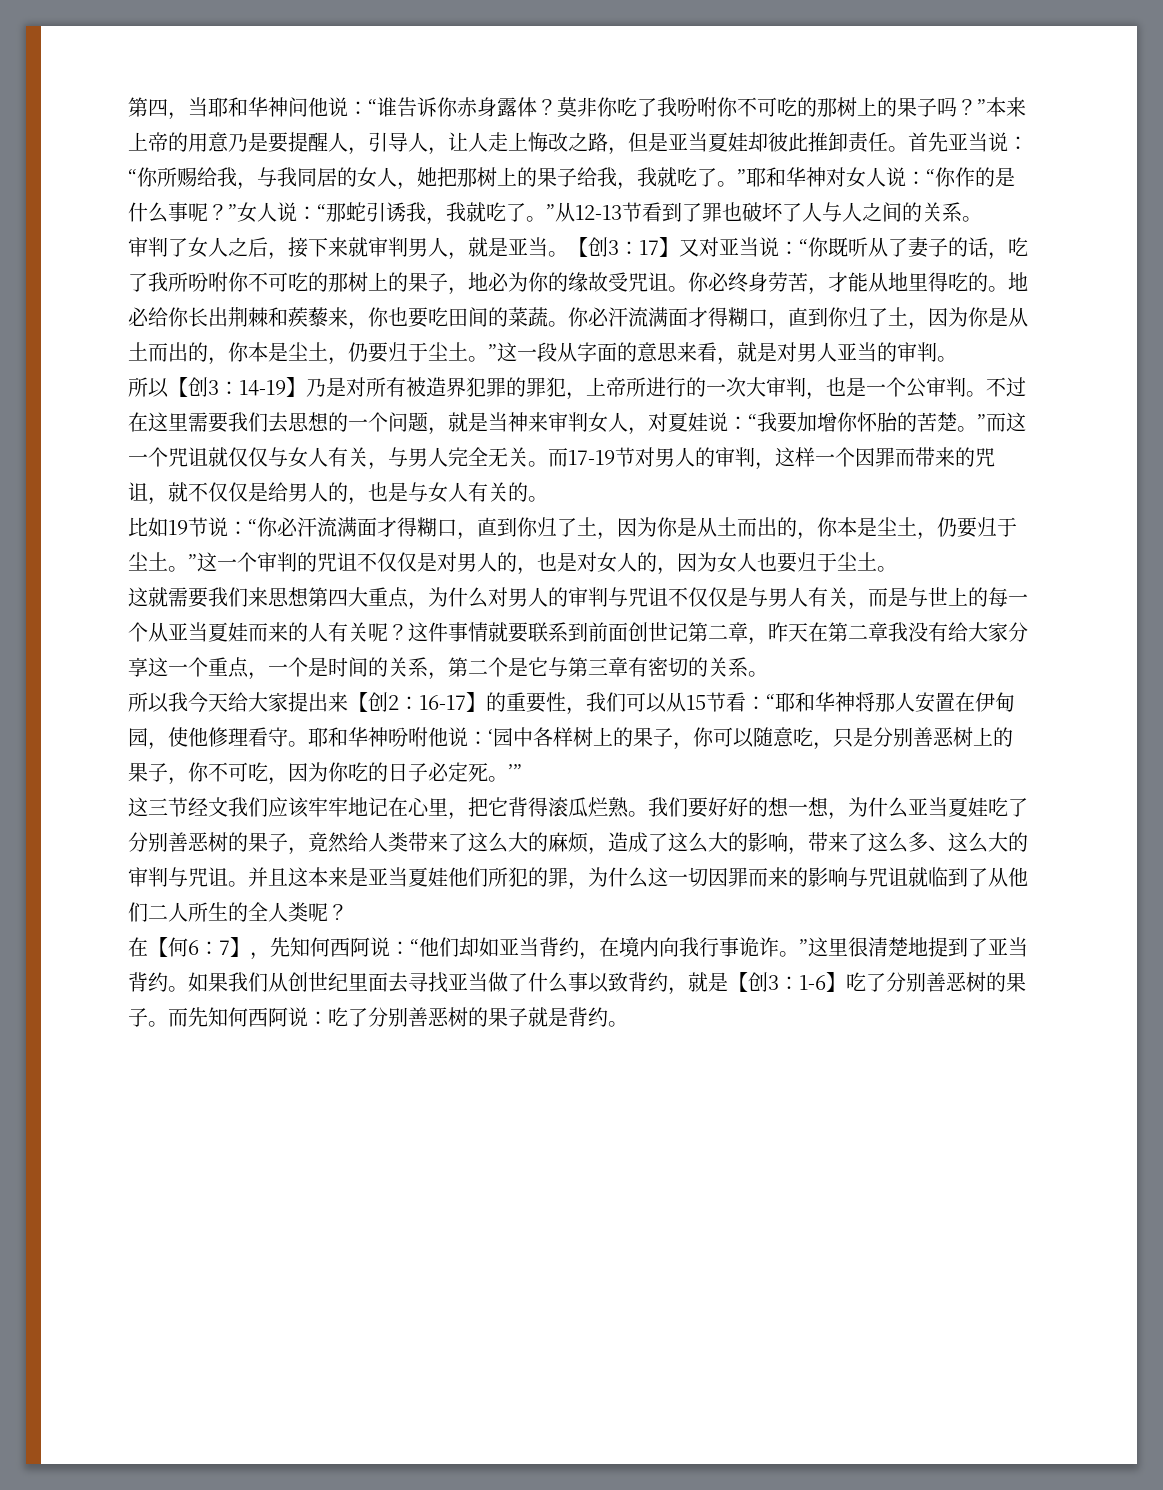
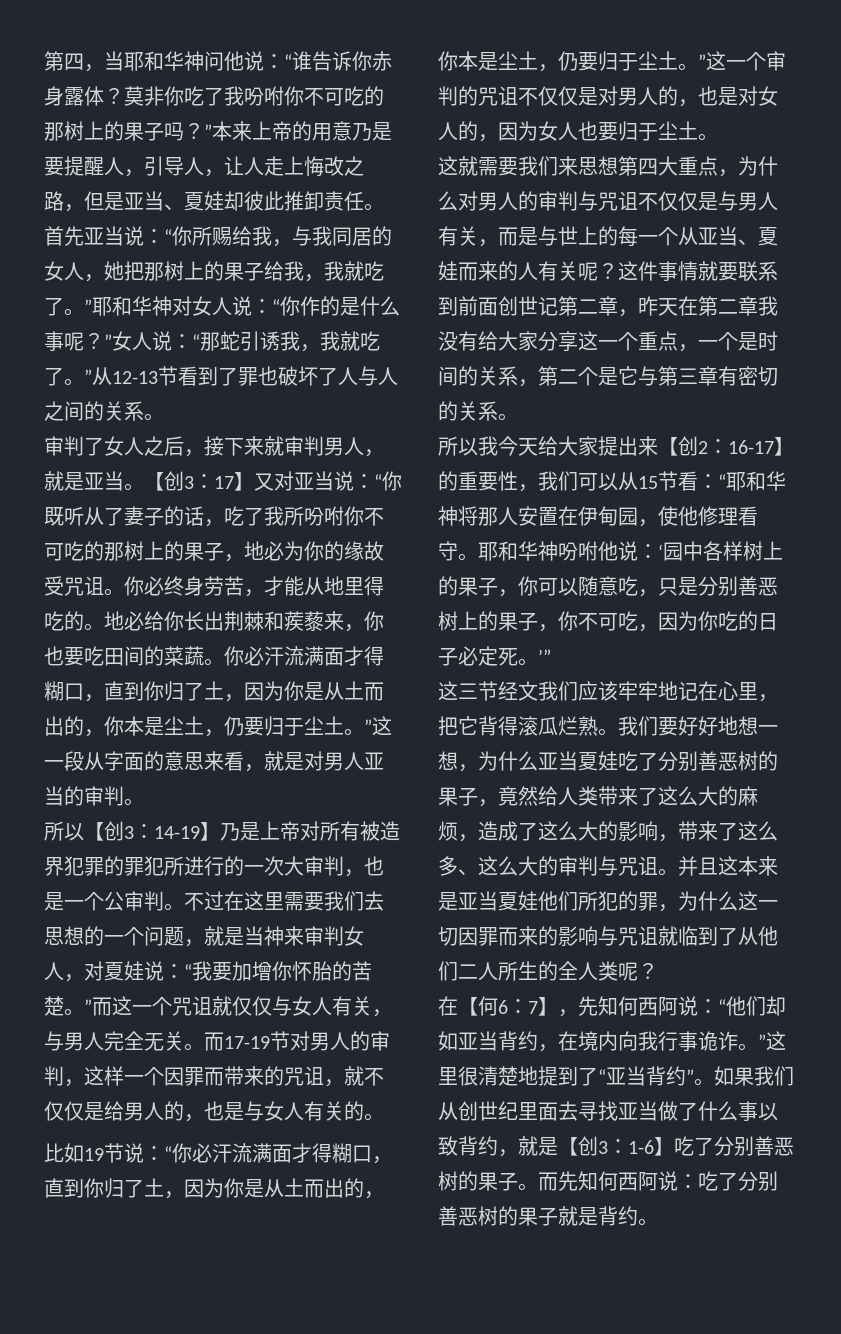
- 莫非你吃了我吩咐你不可吃的那树上的果子吗？”本来上帝的用意乃是要提醒人，引导人，让人走上悔改之路，但是亚当夏娃却彼此推卸责任。
+ 莫非你吃了我吩咐你不可吃的那树上的果子吗？”本来上帝的用意乃是要提醒人，引导人，让人走上悔改之路，但是亚当、夏娃却彼此推卸责任。
- 所以【创3：14-19】乃是对所有被造界犯罪的罪犯，上帝所进行的一次大审判，也是一个公审判。
+ 所以【创3：14-19】乃是上帝对所有被造界犯罪的罪犯所进行的一次大审判，也是一个公审判。
- 这就需要我们来思想第四大重点，为什么对男人的审判与咒诅不仅仅是与男人有关，而是与世上的每一个从亚当夏娃而来的人有关呢？
+ 这就需要我们来思想第四大重点，为什么对男人的审判与咒诅不仅仅是与男人有关，而是与世上的每一个从亚当、夏娃而来的人有关呢？
- 我们要好好的想一想，为什么亚当夏娃吃了分别善恶树的果子，竟然给人类带来了这么大的麻烦，造成了这么大的影响，带来了这么多、这么大的审判与咒诅。
+ 我们要好好地想一想，为什么亚当夏娃吃了分别善恶树的果子，竟然给人类带来了这么大的麻烦，造成了这么大的影响，带来了这么多、这么大的审判与咒诅。
- 在【何6：7】，先知何西阿说：“他们却如亚当背约，在境内向我行事诡诈。”这里很清楚地提到了亚当背约。
+ 在【何6：7】，先知何西阿说：“他们却如亚当背约，在境内向我行事诡诈。”这里很清楚地提到了“亚当背约”。

